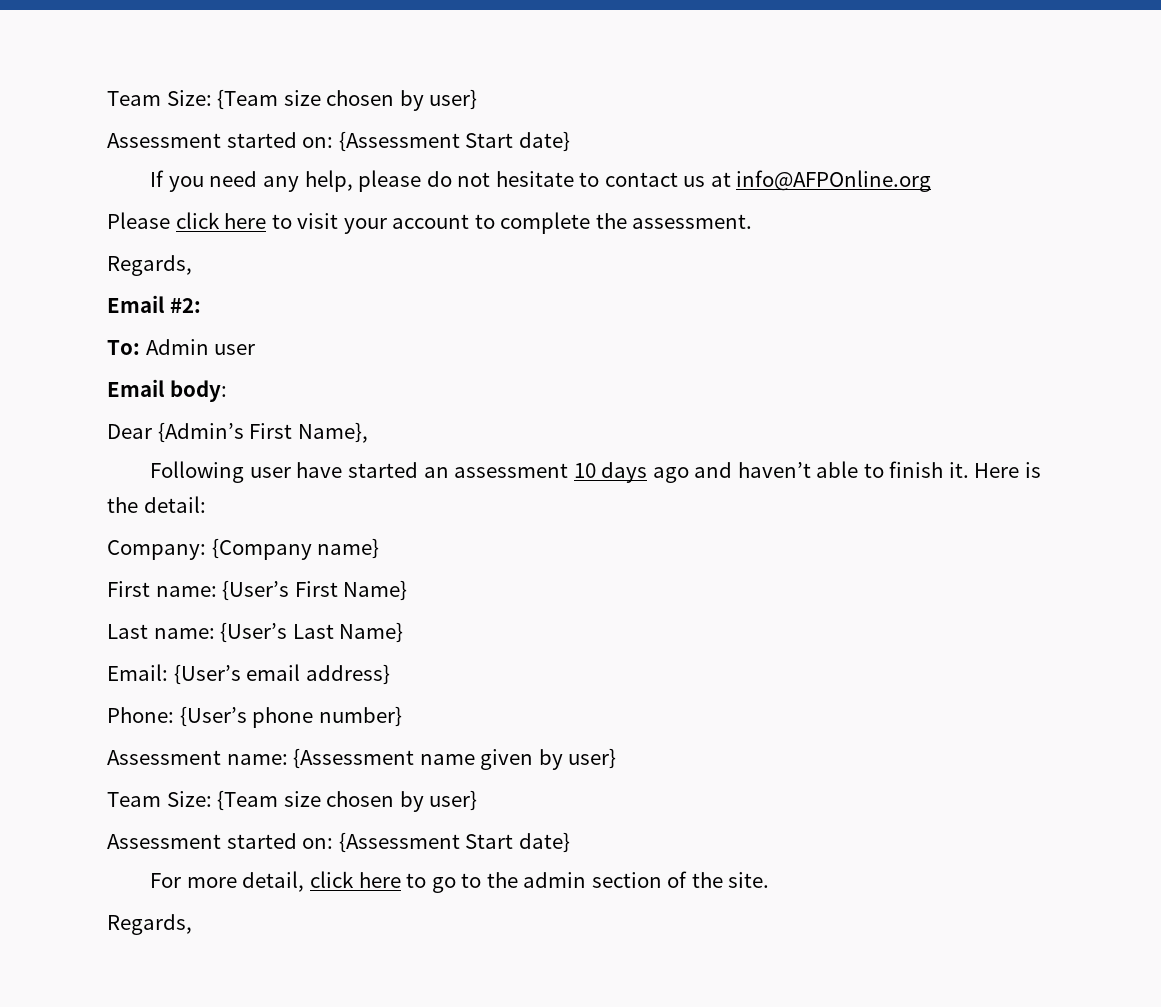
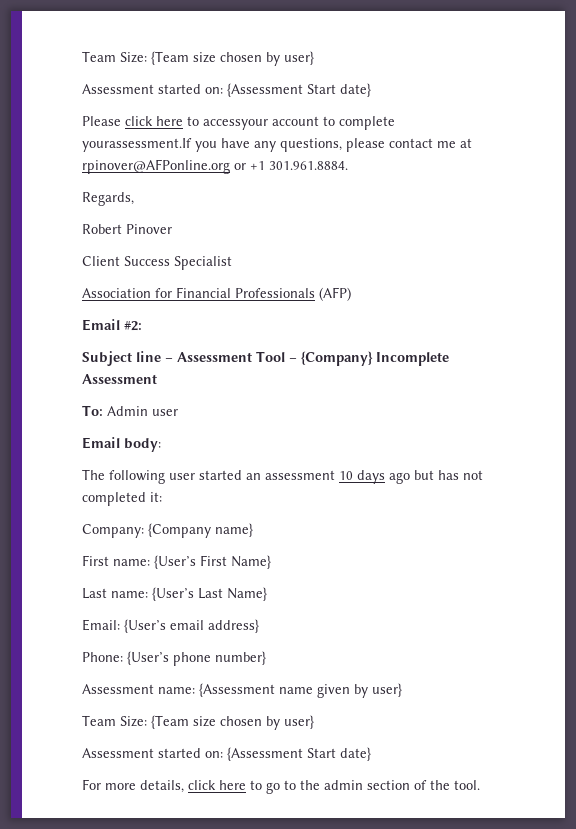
- If you need any help, please do not hesitate to contact us at info@AFPOnline.org
- Please click here to visit your account to complete the assessment.
+ Please click here to accessyour account to complete yourassessment.If you have any questions, please contact me at rpinover@AFPonline.org or +1 301.961.8884.
  Regards,
+ Robert Pinover
+ Client Success Specialist
+ Association for Financial Professionals (AFP)
  Email #2:
+ Subject line – Assessment Tool – {Company} Incomplete Assessment
- Dear {Admin’s First Name},
- Following user have started an assessment 10 days ago and haven’t able to finish it. Here is the detail:
+ The following user started an assessment 10 days ago but has not completed it:
- For more detail, click here to go to the admin section of the site.
- Regards,
+ For more details, click here to go to the admin section of the tool.

